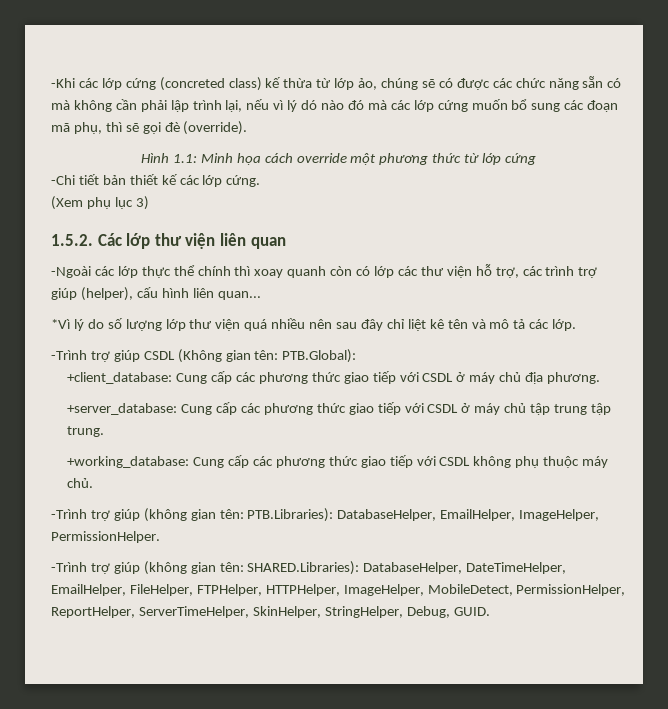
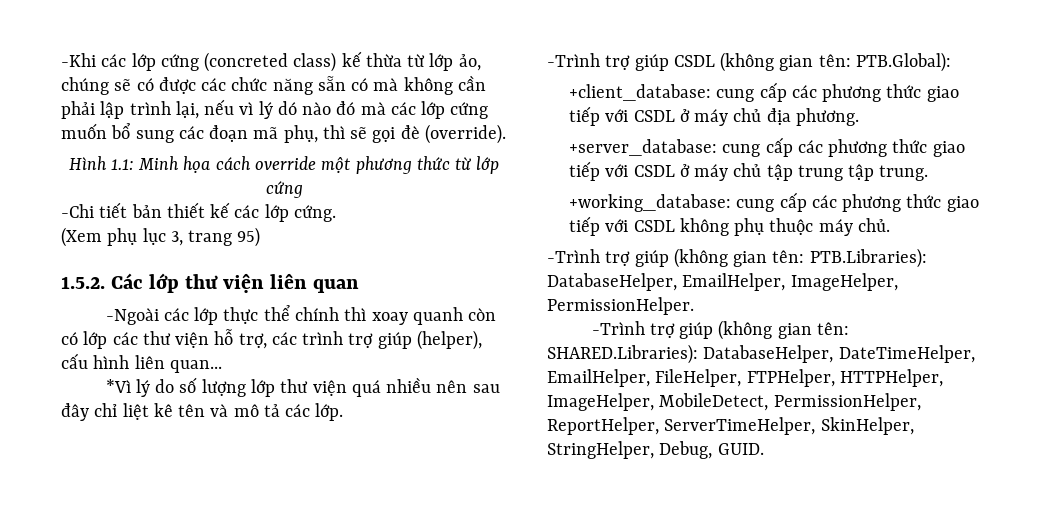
- (Xem phụ lục 3)
+ (Xem phụ lục 3, trang 95)
- -Trình trợ giúp CSDL (Không gian tên: PTB.Global):
+ -Trình trợ giúp CSDL (không gian tên: PTB.Global):
- +client_database: Cung cấp các phương thức giao tiếp với CSDL ở máy chủ địa phương.
+ +client_database: cung cấp các phương thức giao tiếp với CSDL ở máy chủ địa phương.
- +server_database: Cung cấp các phương thức giao tiếp với CSDL ở máy chủ tập trung tập trung.
+ +server_database: cung cấp các phương thức giao tiếp với CSDL ở máy chủ tập trung tập trung.
- +working_database: Cung cấp các phương thức giao tiếp với CSDL không phụ thuộc máy chủ.
+ +working_database: cung cấp các phương thức giao tiếp với CSDL không phụ thuộc máy chủ.

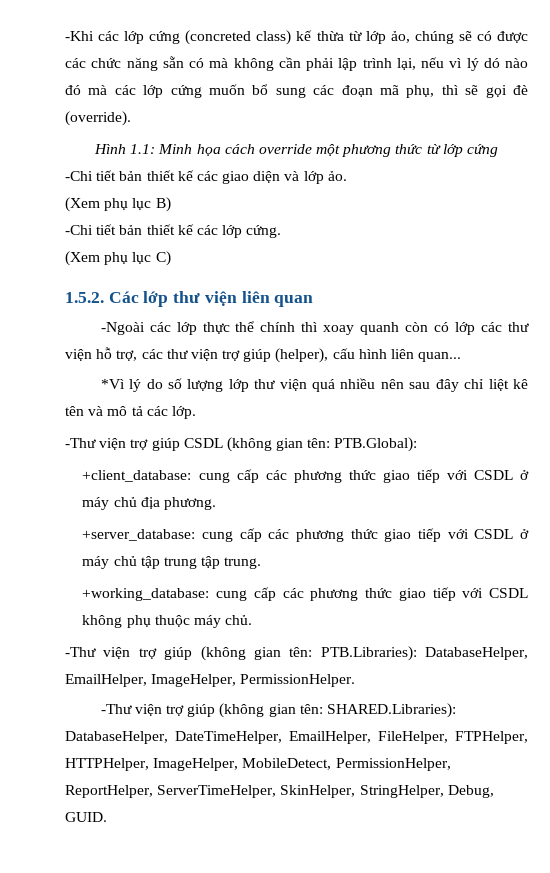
+ -Chi tiết bản thiết kế các giao diện và lớp ảo.
+ (Xem phụ lục B)
- (Xem phụ lục 3, trang 95)
+ (Xem phụ lục C)
- -Ngoài các lớp thực thể chính thì xoay quanh còn có lớp các thư viện hỗ trợ, các trình trợ giúp (helper), cấu hình liên quan...
+ -Ngoài các lớp thực thể chính thì xoay quanh còn có lớp các thư viện hỗ trợ, các thư viện trợ giúp (helper), cấu hình liên quan...
- -Trình trợ giúp CSDL (không gian tên: PTB.Global):
+ -Thư viện trợ giúp CSDL (không gian tên: PTB.Global):
- -Trình trợ giúp (không gian tên: PTB.Libraries): DatabaseHelper, EmailHelper, ImageHelper, PermissionHelper.
+ -Thư viện trợ giúp (không gian tên: PTB.Libraries): DatabaseHelper, EmailHelper, ImageHelper, PermissionHelper.
- -Trình trợ giúp (không gian tên: SHARED.Libraries): DatabaseHelper, DateTimeHelper, EmailHelper, FileHelper, FTPHelper, HTTPHelper, ImageHelper, MobileDetect, PermissionHelper, ReportHelper, ServerTimeHelper, SkinHelper, StringHelper, Debug, GUID.
+ -Thư viện trợ giúp (không gian tên: SHARED.Libraries): DatabaseHelper, DateTimeHelper, EmailHelper, FileHelper, FTPHelper, HTTPHelper, ImageHelper, MobileDetect, PermissionHelper, ReportHelper, ServerTimeHelper, SkinHelper, StringHelper, Debug, GUID.

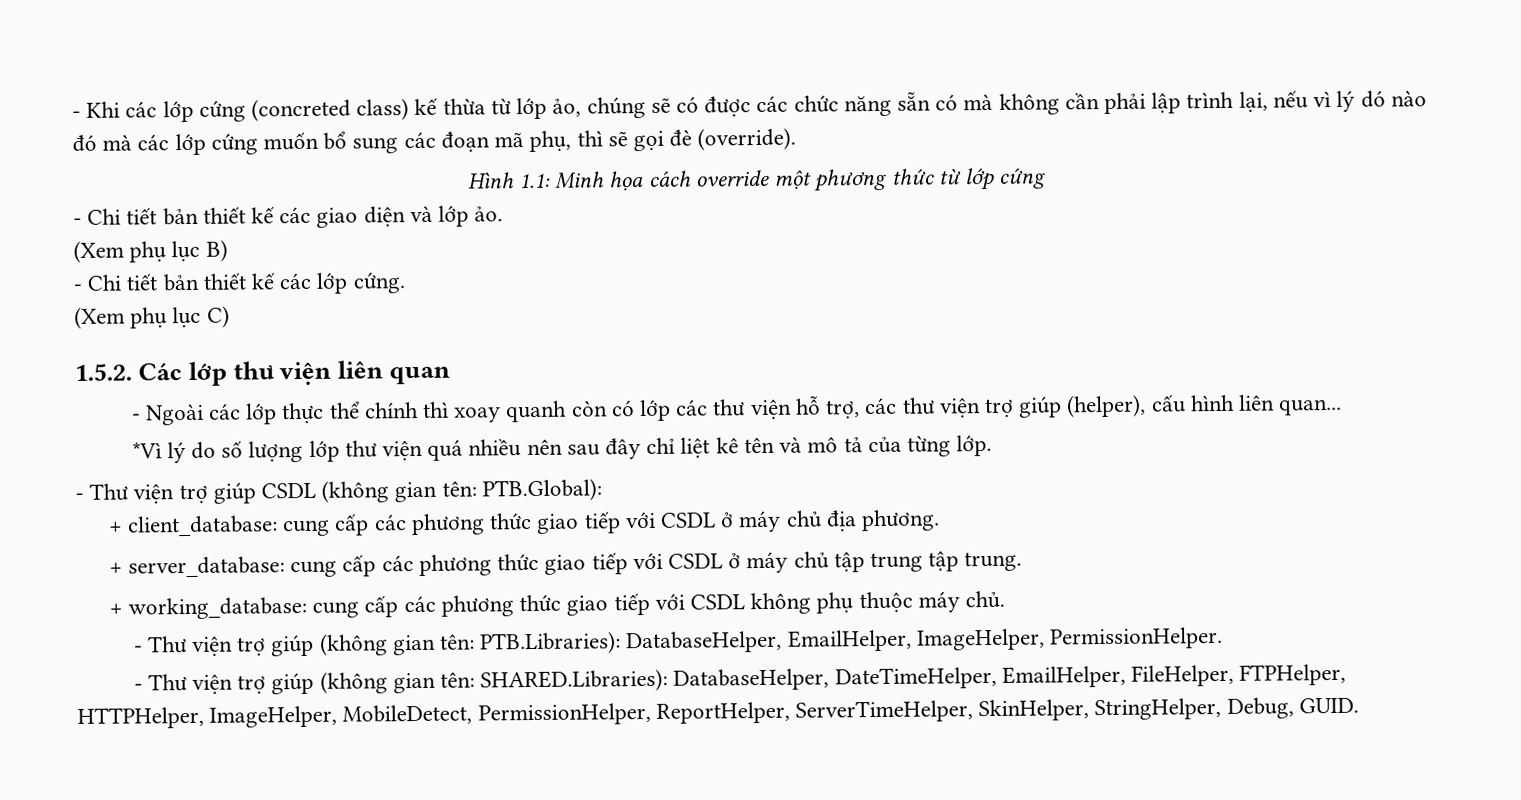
- -Khi các lớp cứng (concreted class) kế thừa từ lớp ảo, chúng sẽ có được các chức năng sẵn có mà không cần phải lập trình lại, nếu vì lý dó nào đó mà các lớp cứng muốn bổ sung các đoạn mã phụ, thì sẽ gọi đè (override).
+ - Khi các lớp cứng (concreted class) kế thừa từ lớp ảo, chúng sẽ có được các chức năng sẵn có mà không cần phải lập trình lại, nếu vì lý dó nào đó mà các lớp cứng muốn bổ sung các đoạn mã phụ, thì sẽ gọi đè (override).
- -Chi tiết bản thiết kế các giao diện và lớp ảo.
+ - Chi tiết bản thiết kế các giao diện và lớp ảo.
- -Chi tiết bản thiết kế các lớp cứng.
+ - Chi tiết bản thiết kế các lớp cứng.
- -Ngoài các lớp thực thể chính thì xoay quanh còn có lớp các thư viện hỗ trợ, các thư viện trợ giúp (helper), cấu hình liên quan...
+ - Ngoài các lớp thực thể chính thì xoay quanh còn có lớp các thư viện hỗ trợ, các thư viện trợ giúp (helper), cấu hình liên quan...
- *Vì lý do số lượng lớp thư viện quá nhiều nên sau đây chỉ liệt kê tên và mô tả các lớp.
+ *Vì lý do số lượng lớp thư viện quá nhiều nên sau đây chỉ liệt kê tên và mô tả của từng lớp.
- -Thư viện trợ giúp CSDL (không gian tên: PTB.Global):
+ - Thư viện trợ giúp CSDL (không gian tên: PTB.Global):
- +client_database: cung cấp các phương thức giao tiếp với CSDL ở máy chủ địa phương.
+ + client_database: cung cấp các phương thức giao tiếp với CSDL ở máy chủ địa phương.
- +server_database: cung cấp các phương thức giao tiếp với CSDL ở máy chủ tập trung tập trung.
+ + server_database: cung cấp các phương thức giao tiếp với CSDL ở máy chủ tập trung tập trung.
- +working_database: cung cấp các phương thức giao tiếp với CSDL không phụ thuộc máy chủ.
+ + working_database: cung cấp các phương thức giao tiếp với CSDL không phụ thuộc máy chủ.
- -Thư viện trợ giúp (không gian tên: PTB.Libraries): DatabaseHelper, EmailHelper, ImageHelper, PermissionHelper.
+ - Thư viện trợ giúp (không gian tên: PTB.Libraries): DatabaseHelper, EmailHelper, ImageHelper, PermissionHelper.
- -Thư viện trợ giúp (không gian tên: SHARED.Libraries): DatabaseHelper, DateTimeHelper, EmailHelper, FileHelper, FTPHelper, HTTPHelper, ImageHelper, MobileDetect, PermissionHelper, ReportHelper, ServerTimeHelper, SkinHelper, StringHelper, Debug, GUID.
+ - Thư viện trợ giúp (không gian tên: SHARED.Libraries): DatabaseHelper, DateTimeHelper, EmailHelper, FileHelper, FTPHelper, HTTPHelper, ImageHelper, MobileDetect, PermissionHelper, ReportHelper, ServerTimeHelper, SkinHelper, StringHelper, Debug, GUID.

